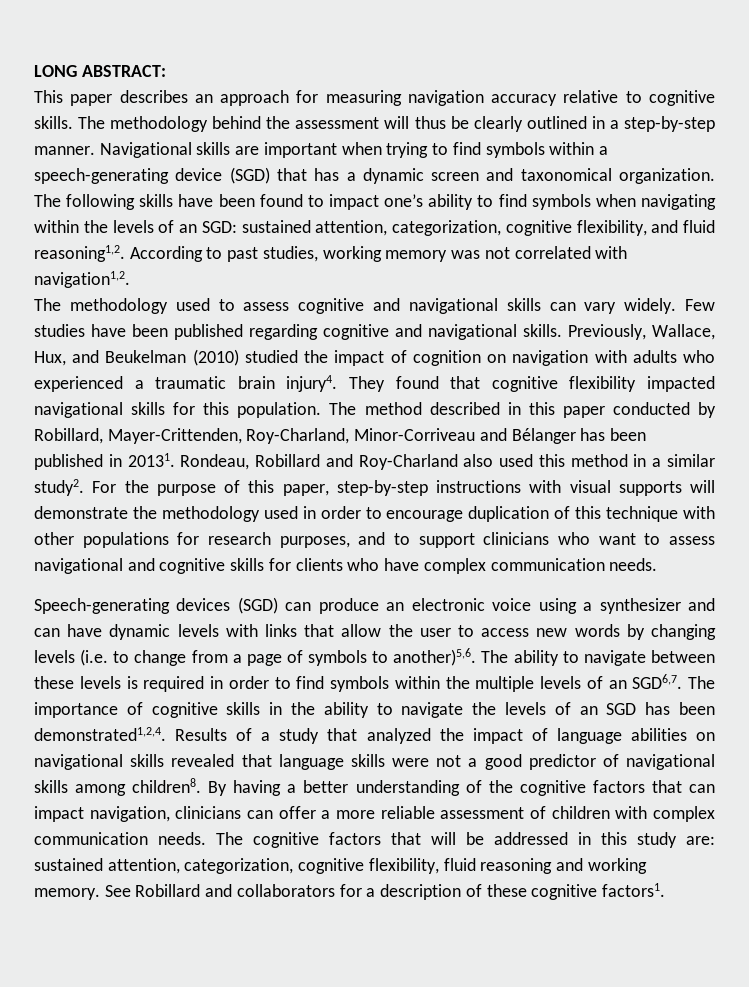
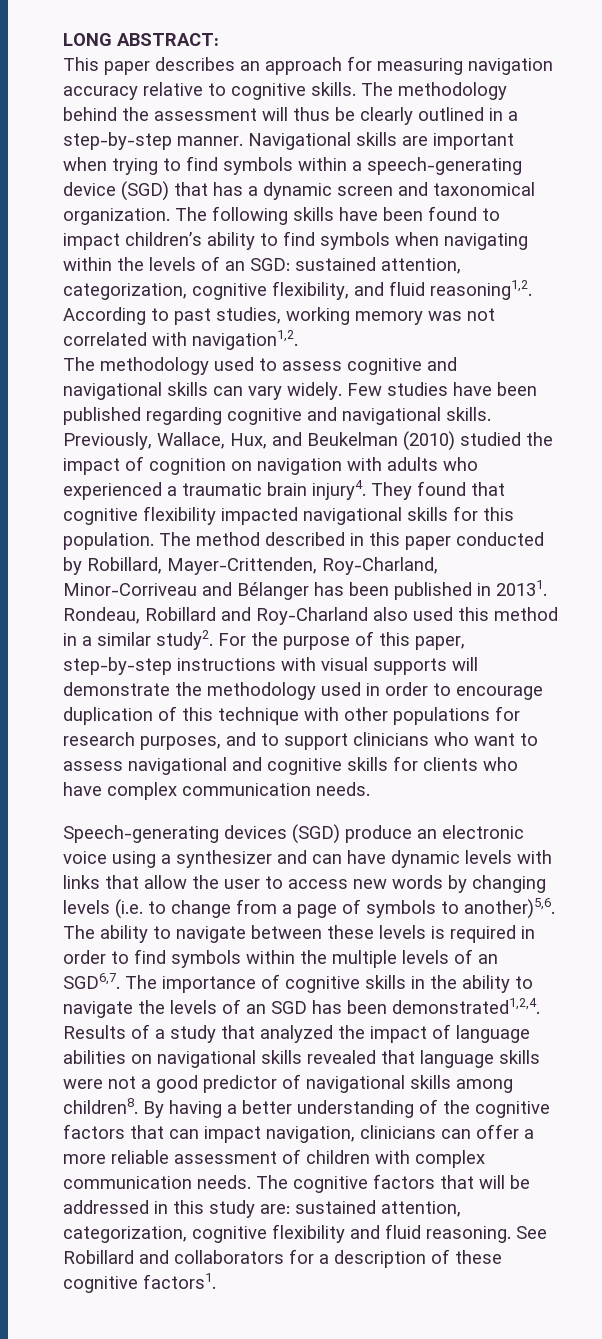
- The following skills have been found to impact one’s ability to find symbols when navigating within the levels of an SGD: sustained attention, categorization, cognitive flexibility, and fluid reasoning1,2.
+ The following skills have been found to impact children’s ability to find symbols when navigating within the levels of an SGD: sustained attention, categorization, cognitive flexibility, and fluid reasoning1,2.
- Speech-generating devices (SGD) can produce an electronic voice using a synthesizer and can have dynamic levels with links that allow the user to access new words by changing levels (i.e. to change from a page of symbols to another)5,6.
+ Speech-generating devices (SGD) produce an electronic voice using a synthesizer and can have dynamic levels with links that allow the user to access new words by changing levels (i.e. to change from a page of symbols to another)5,6.
- The cognitive factors that will be addressed in this study are: sustained attention, categorization, cognitive flexibility, fluid reasoning and working memory.
+ The cognitive factors that will be addressed in this study are: sustained attention, categorization, cognitive flexibility and fluid reasoning.

